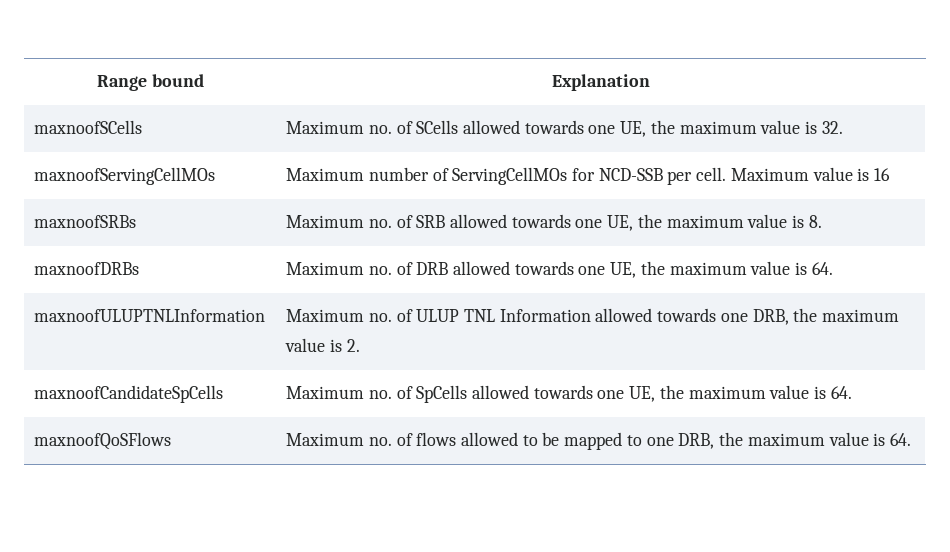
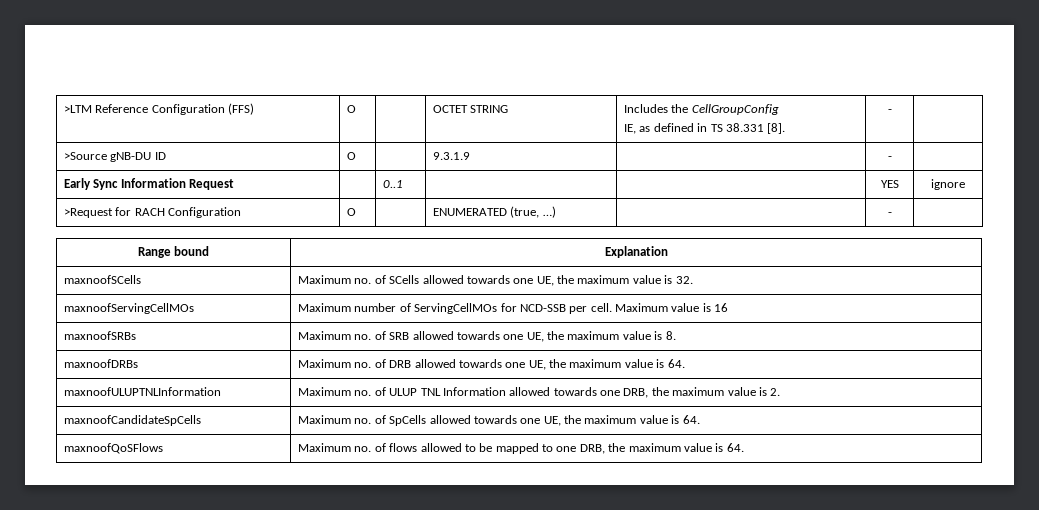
+ >LTM Reference Configuration (FFS) | O | | OCTET STRING | Includes the CellGroupConfig
+ IE, as defined in TS 38.331 [8]. | - |
+ >Source gNB-DU ID | O | | 9.3.1.9 | | - |
+ Early Sync Information Request | | 0..1 | | | YES | ignore
+ >Request for RACH Configuration | O | | ENUMERATED (true, …) | | - |

